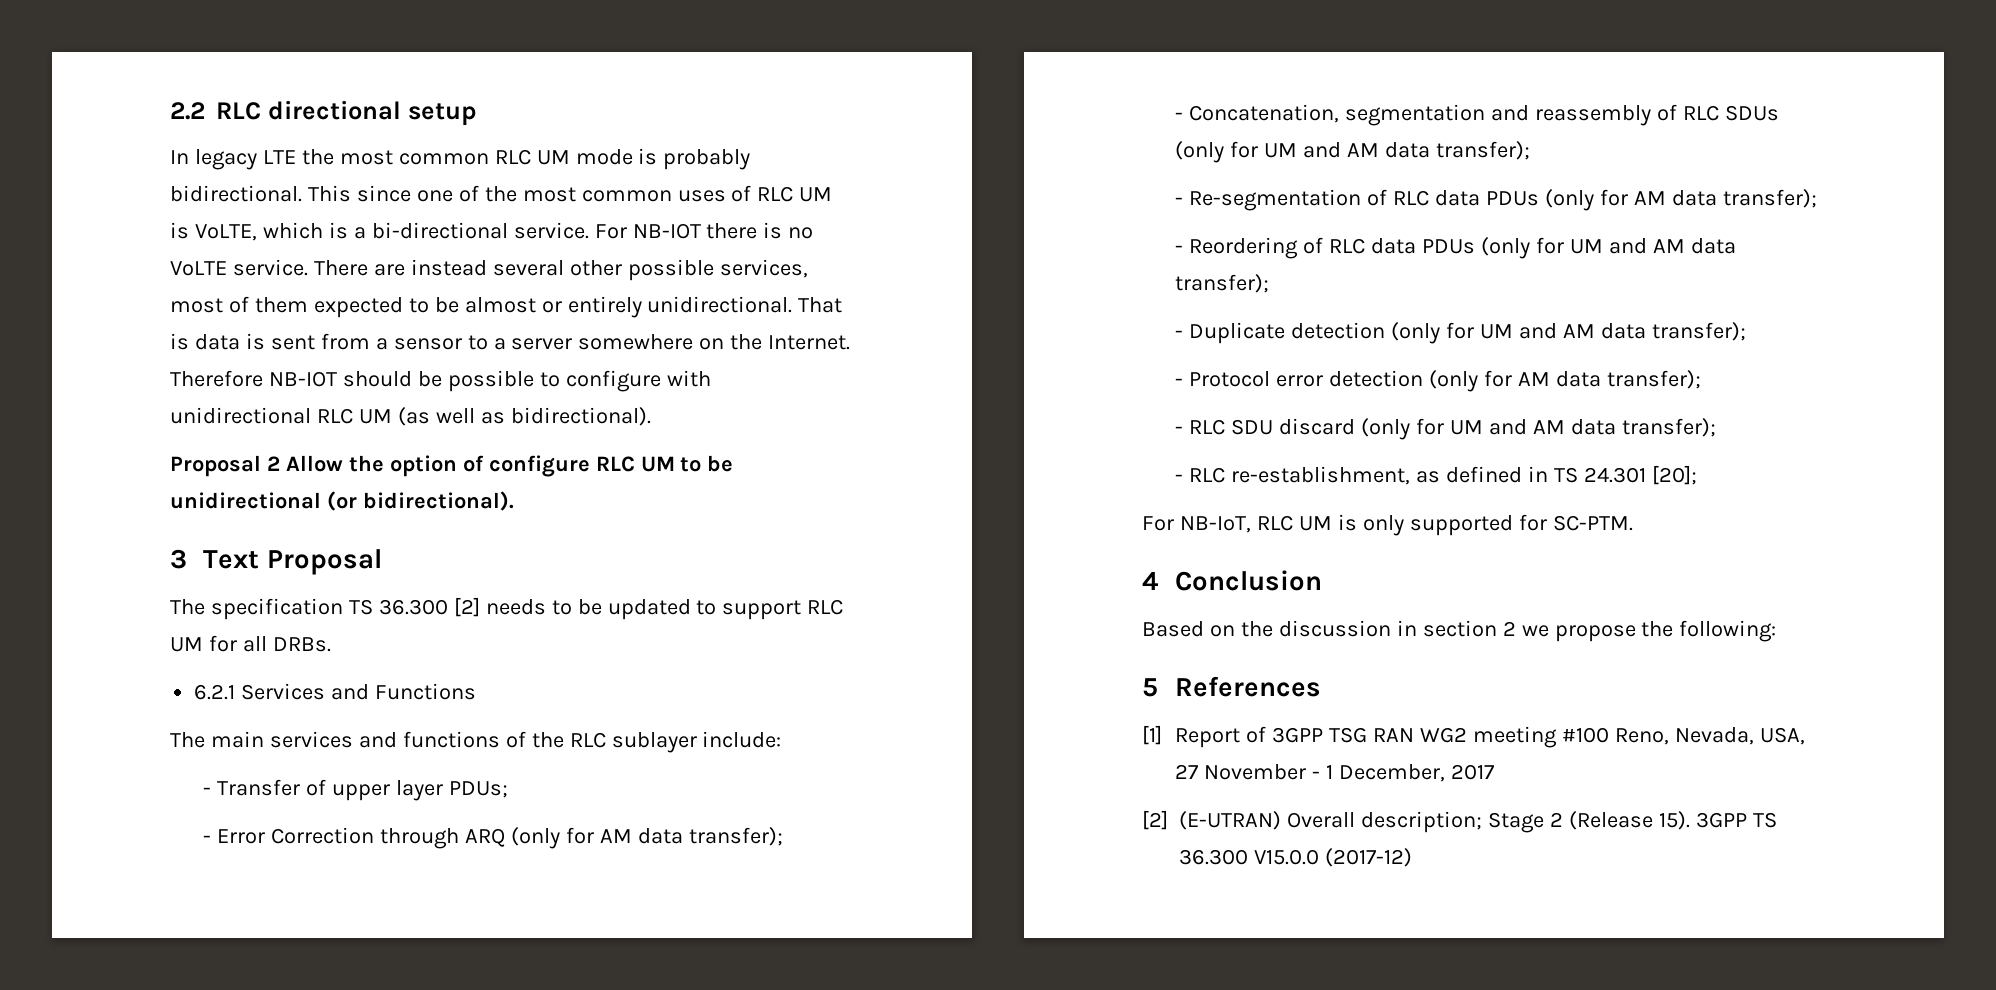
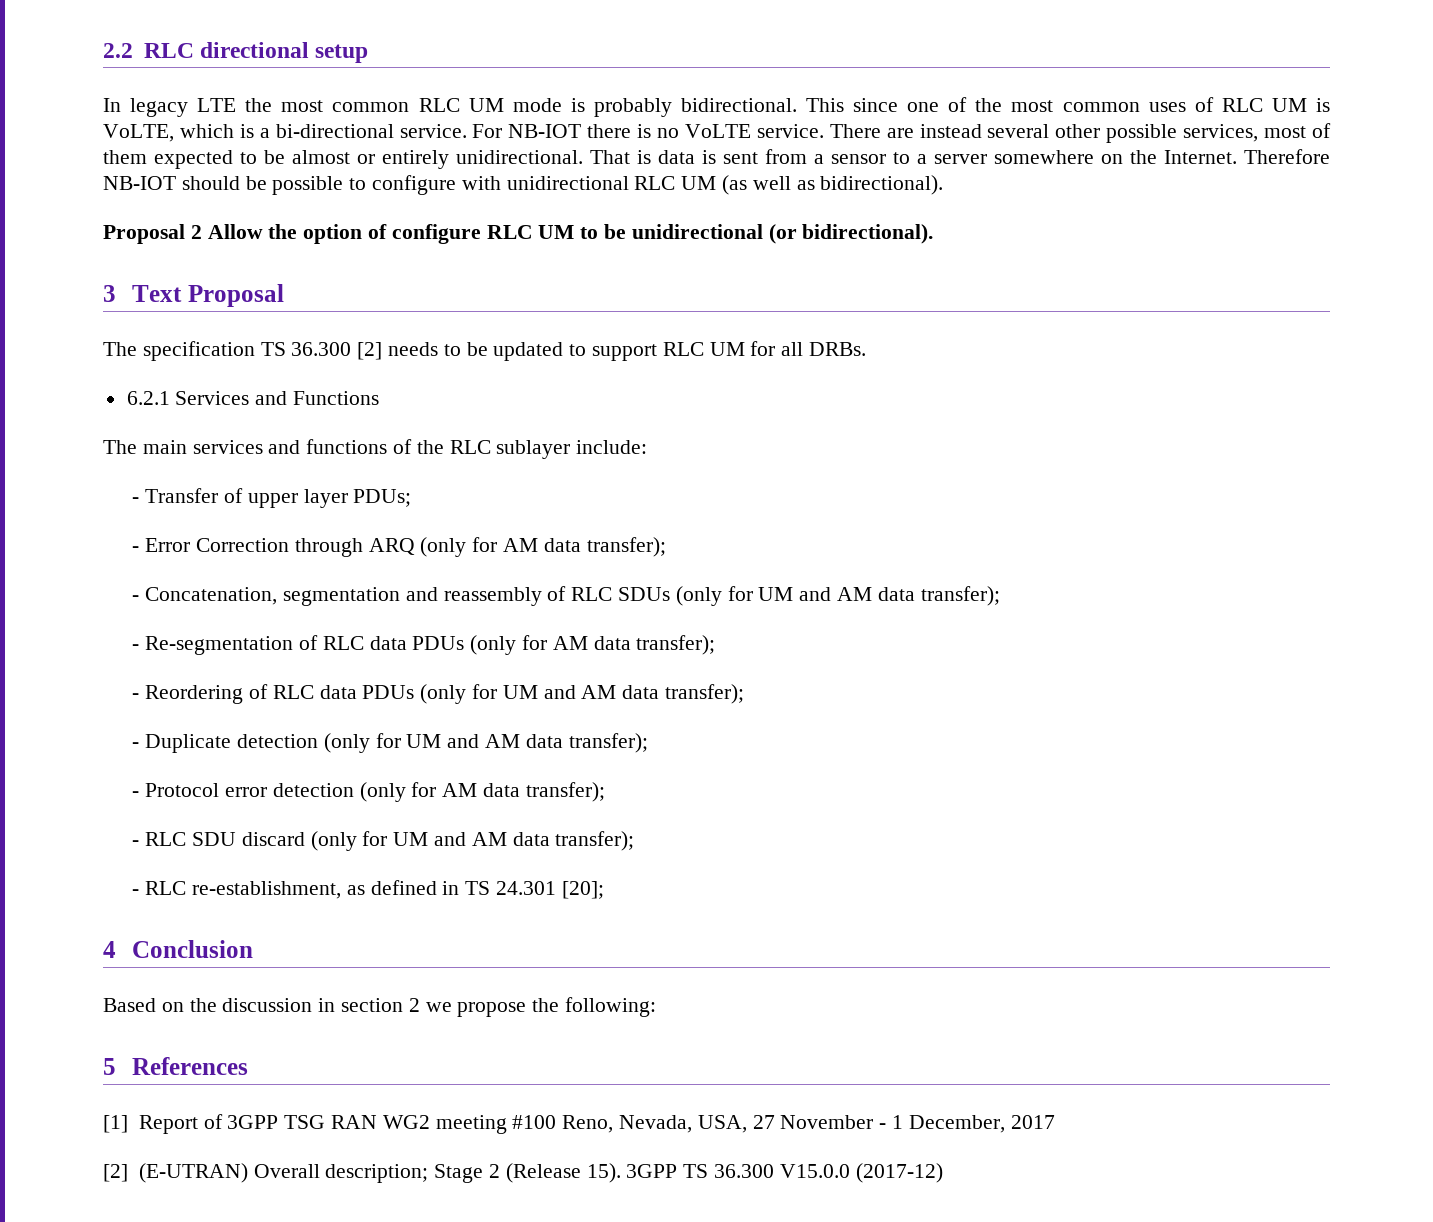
- For NB-IoT, RLC UM is only supported for SC-PTM.

